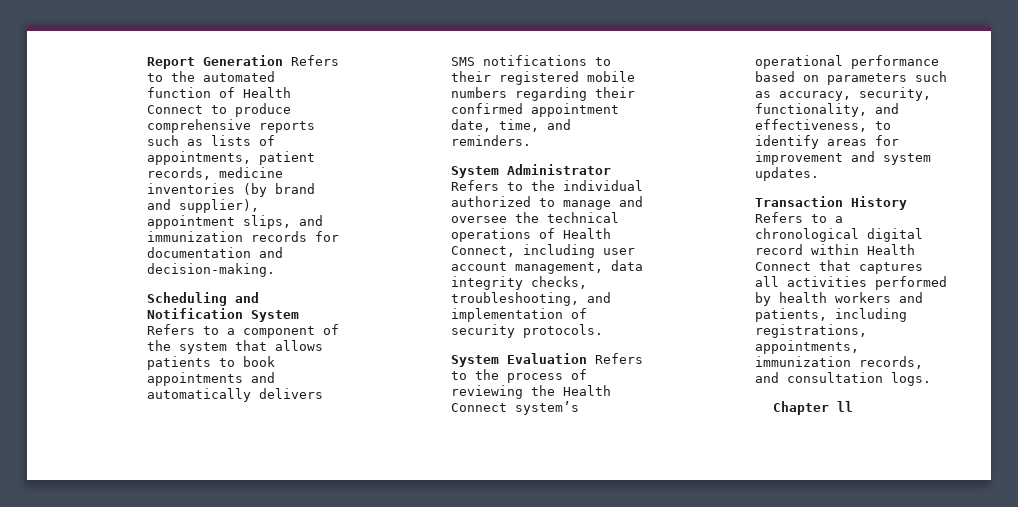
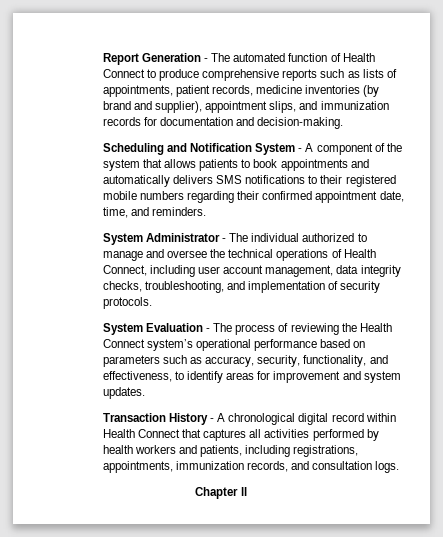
- Report Generation Refers to the automated function of Health Connect to produce comprehensive reports such as lists of appointments, patient records, medicine inventories (by brand and supplier), appointment slips, and immunization records for documentation and decision-making.
+ Report Generation - The automated function of Health Connect to produce comprehensive reports such as lists of appointments, patient records, medicine inventories (by brand and supplier), appointment slips, and immunization records for documentation and decision-making.
- Scheduling and Notification System Refers to a component of the system that allows patients to book appointments and automatically delivers SMS notifications to their registered mobile numbers regarding their confirmed appointment date, time, and reminders.
+ Scheduling and Notification System - A component of the system that allows patients to book appointments and automatically delivers SMS notifications to their registered mobile numbers regarding their confirmed appointment date, time, and reminders.
- System Administrator Refers to the individual authorized to manage and oversee the technical operations of Health Connect, including user account management, data integrity checks, troubleshooting, and implementation of security protocols.
+ System Administrator - The individual authorized to manage and oversee the technical operations of Health Connect, including user account management, data integrity checks, troubleshooting, and implementation of security protocols.
- System Evaluation Refers to the process of reviewing the Health Connect system’s operational performance based on parameters such as accuracy, security, functionality, and effectiveness, to identify areas for improvement and system updates.
+ System Evaluation - The process of reviewing the Health Connect system’s operational performance based on parameters such as accuracy, security, functionality, and effectiveness, to identify areas for improvement and system updates.
- Transaction History Refers to a chronological digital record within Health Connect that captures all activities performed by health workers and patients, including registrations, appointments, immunization records, and consultation logs.
+ Transaction History - A chronological digital record within Health Connect that captures all activities performed by health workers and patients, including registrations, appointments, immunization records, and consultation logs.

